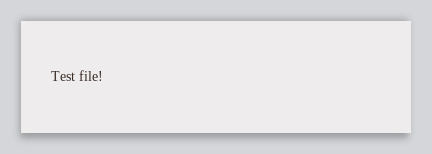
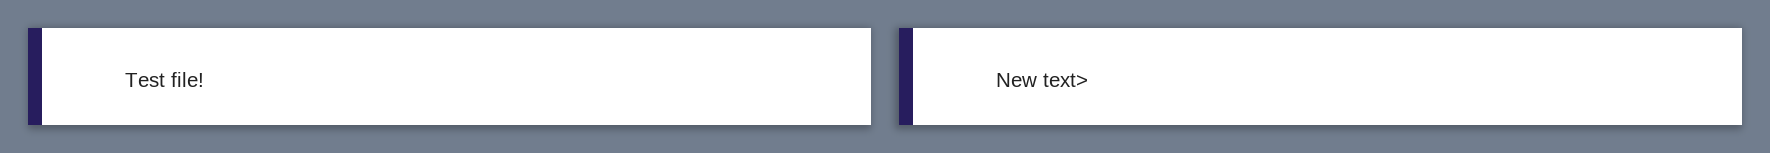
+ New text>

